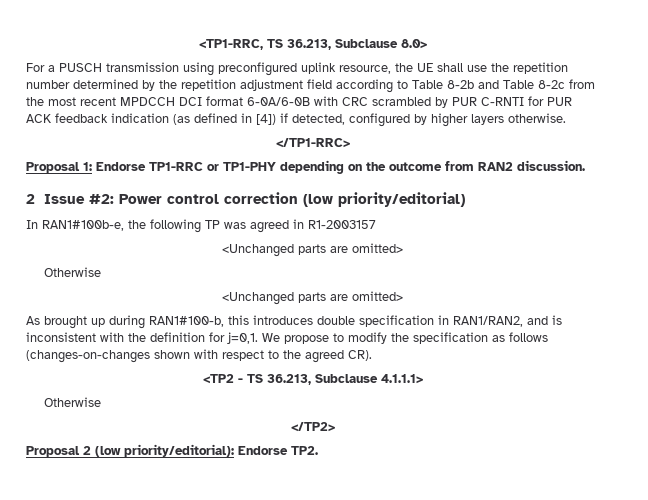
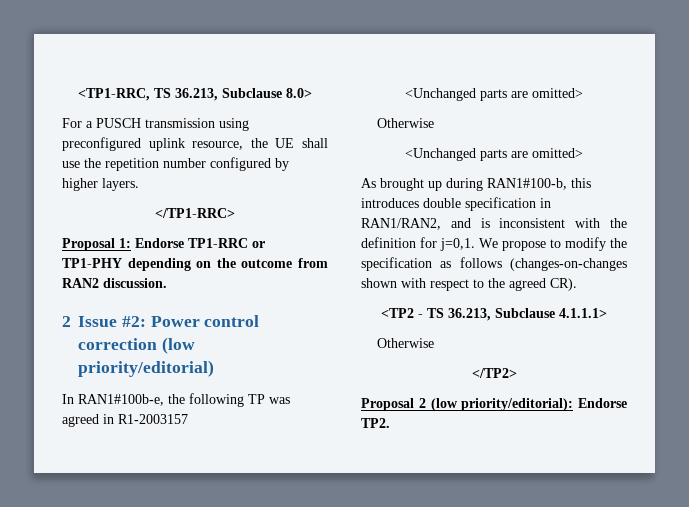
- For a PUSCH transmission using preconfigured uplink resource, the UE shall use the repetition number determined by the repetition adjustment field according to Table 8-2b and Table 8-2c from the most recent MPDCCH DCI format 6-0A/6-0B with CRC scrambled by PUR C-RNTI for PUR ACK feedback indication (as defined in [4]) if detected, configured by higher layers otherwise.
+ For a PUSCH transmission using preconfigured uplink resource, the UE shall use the repetition number configured by higher layers.

